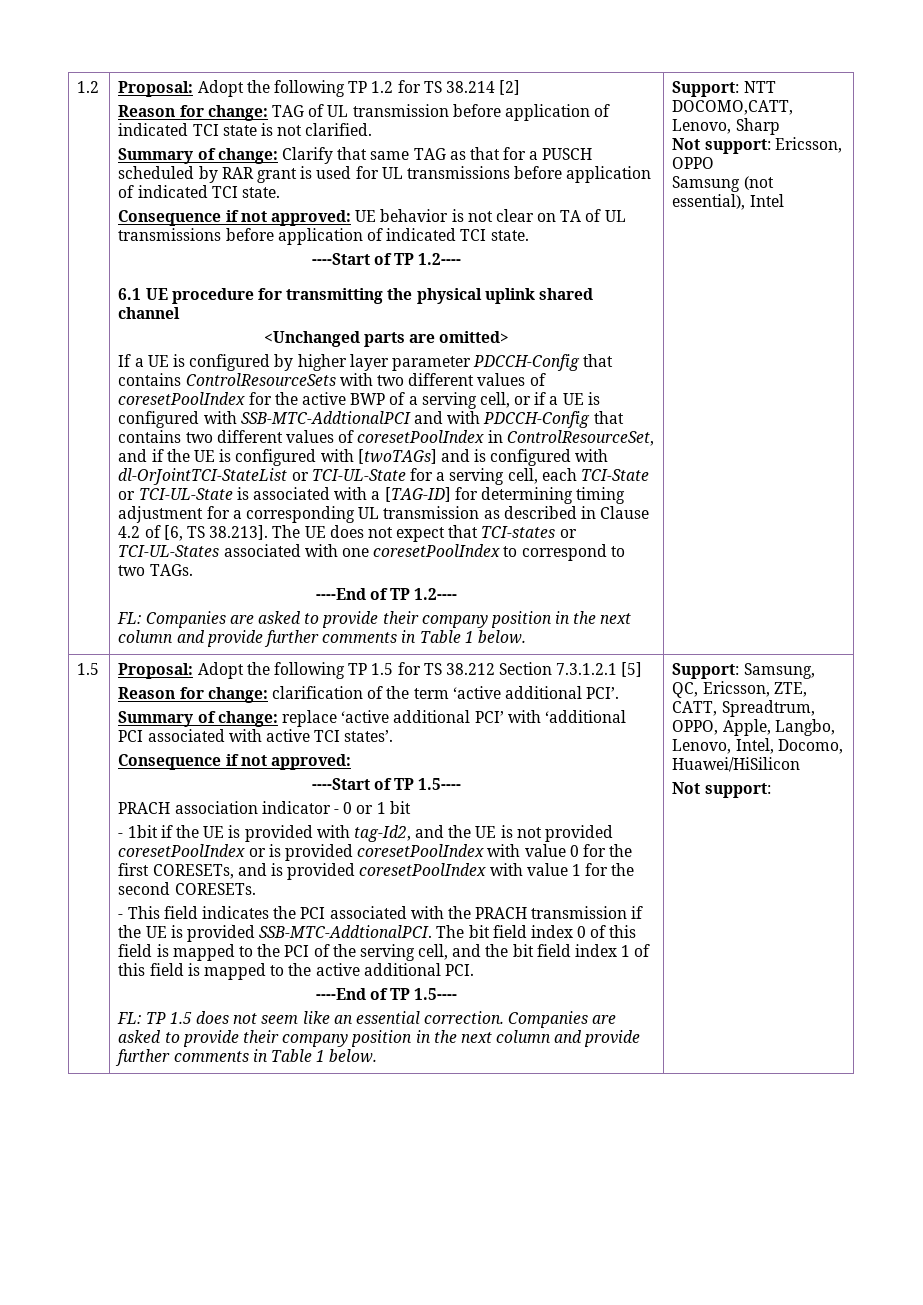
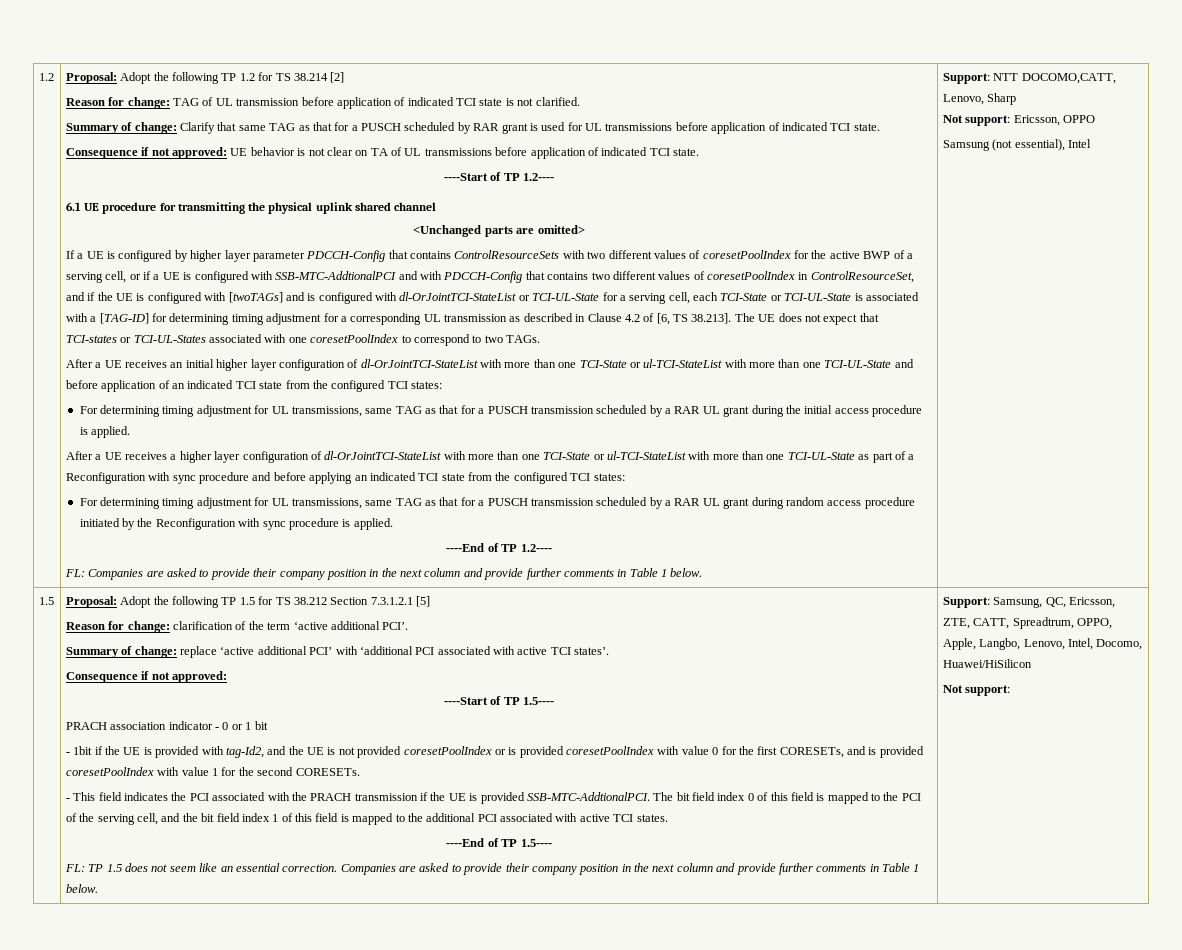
+ After a UE receives an initial higher layer configuration of dl-OrJointTCI-StateList with more than one TCI-State or ul-TCI-StateList with more than one TCI-UL-State and before application of an indicated TCI state from the configured TCI states:
+ For determining timing adjustment for UL transmissions, same TAG as that for a PUSCH transmission scheduled by a RAR UL grant during the initial access procedure is applied.
+ After a UE receives a higher layer configuration of dl-OrJointTCI-StateList with more than one TCI-State or ul-TCI-StateList with more than one TCI-UL-State as part of a Reconfiguration with sync procedure and before applying an indicated TCI state from the configured TCI states:
+ For determining timing adjustment for UL transmissions, same TAG as that for a PUSCH transmission scheduled by a RAR UL grant during random access procedure initiated by the Reconfiguration with sync procedure is applied.
- The bit field index 0 of this field is mapped to the PCI of the serving cell, and the bit field index 1 of this field is mapped to the active additional PCI.
+ The bit field index 0 of this field is mapped to the PCI of the serving cell, and the bit field index 1 of this field is mapped to the additional PCI associated with active TCI states.

